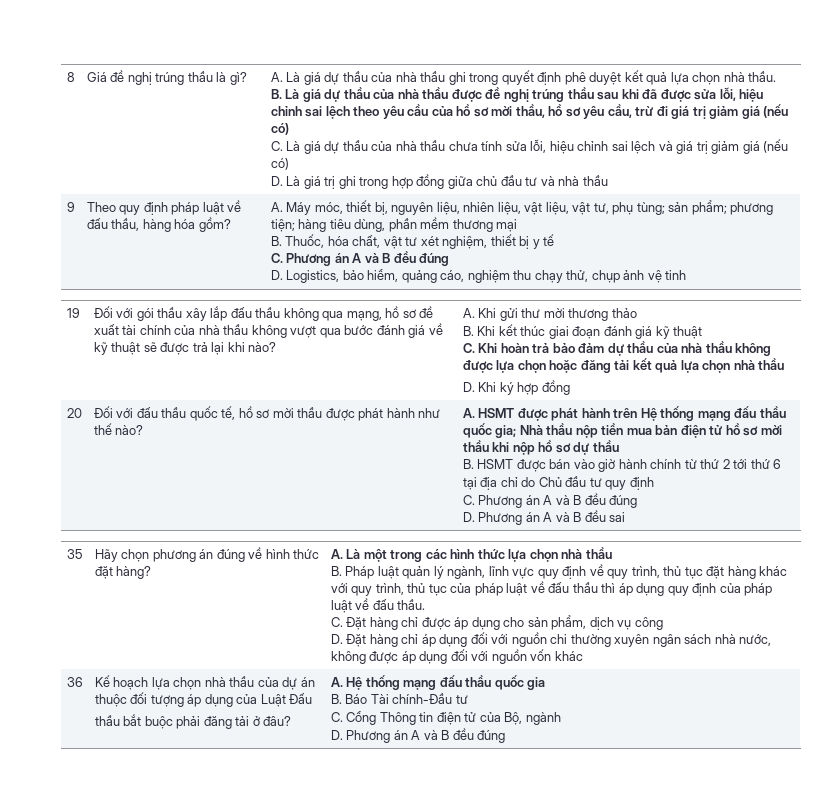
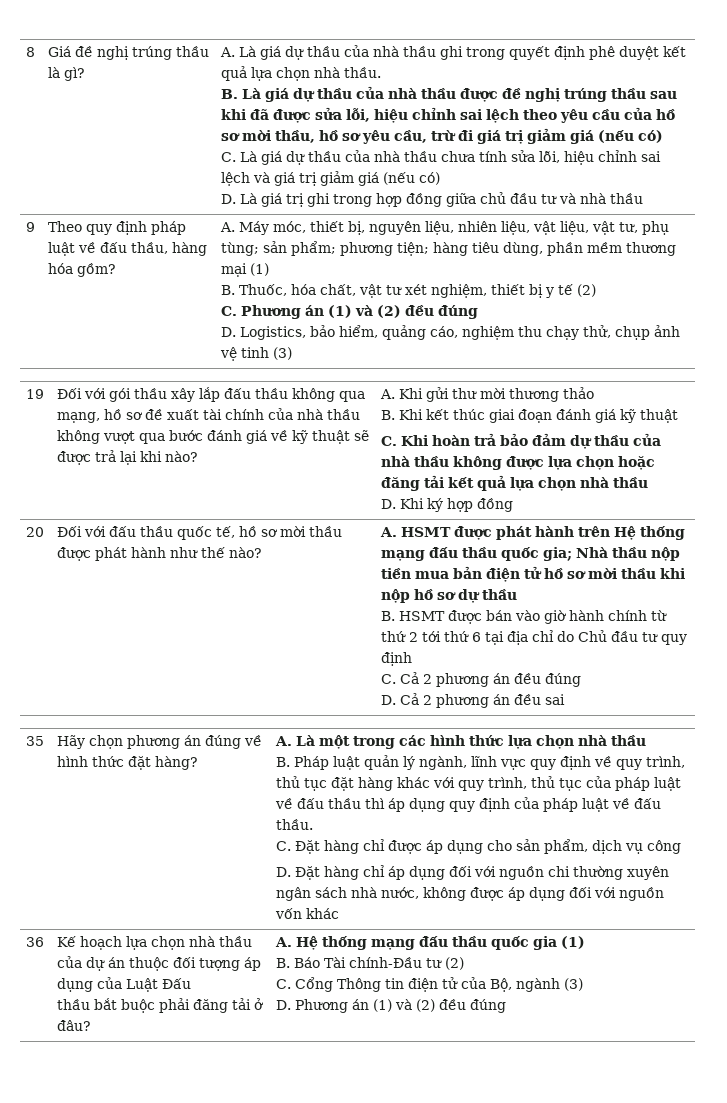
- A. Máy móc, thiết bị, nguyên liệu, nhiên liệu, vật liệu, vật tư, phụ tùng; sản phẩm; phương tiện; hàng tiêu dùng, phần mềm thương mại
+ A. Máy móc, thiết bị, nguyên liệu, nhiên liệu, vật liệu, vật tư, phụ tùng; sản phẩm; phương tiện; hàng tiêu dùng, phần mềm thương mại (1)
- B. Thuốc, hóa chất, vật tư xét nghiệm, thiết bị y tế
- C. Phương án A và B đều đúng
+ B. Thuốc, hóa chất, vật tư xét nghiệm, thiết bị y tế (2)
+ C. Phương án (1) và (2) đều đúng
- D. Logistics, bảo hiểm, quảng cáo, nghiệm thu chạy thử, chụp ảnh vệ tinh
+ D. Logistics, bảo hiểm, quảng cáo, nghiệm thu chạy thử, chụp ảnh vệ tinh (3)
  B. HSMT được bán vào giờ hành chính từ thứ 2 tới thứ 6 tại địa chỉ do Chủ đầu tư quy định
- C. Phương án A và B đều đúng
- D. Phương án A và B đều sai
+ C. Cả 2 phương án đều đúng
+ D. Cả 2 phương án đều sai
- A. Hệ thống mạng đấu thầu quốc gia
+ A. Hệ thống mạng đấu thầu quốc gia (1)
- B. Báo Tài chính-Đầu tư
+ B. Báo Tài chính-Đầu tư (2)
- C. Cổng Thông tin điện tử của Bộ, ngành
- D. Phương án A và B đều đúng
+ C. Cổng Thông tin điện tử của Bộ, ngành (3)
+ D. Phương án (1) và (2) đều đúng

